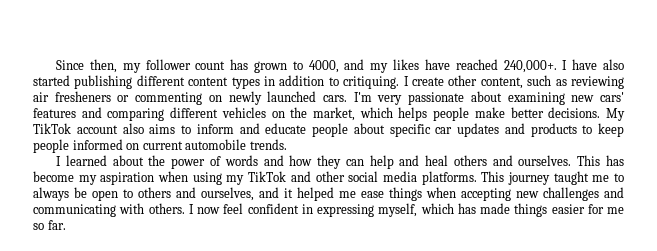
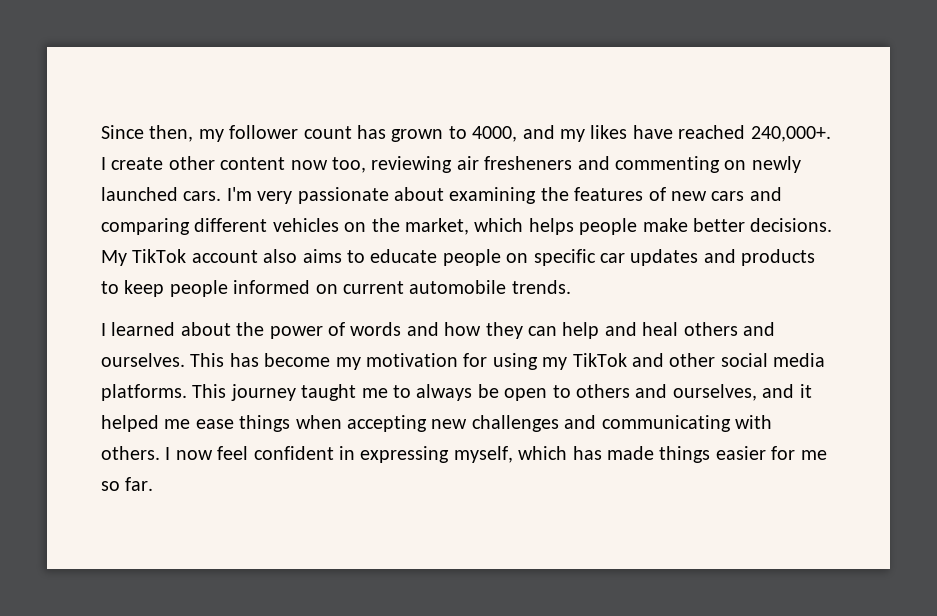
- I have also started publishing different content types in addition to critiquing. I create other content, such as reviewing air fresheners or commenting on newly launched cars.
+ I create other content now too, reviewing air fresheners and commenting on newly launched cars.
- I'm very passionate about examining new cars' features and comparing different vehicles on the market, which helps people make better decisions.
+ I'm very passionate about examining the features of new cars and comparing different vehicles on the market, which helps people make better decisions.
- My TikTok account also aims to inform and educate people about specific car updates and products to keep people informed on current automobile trends.
+ My TikTok account also aims to educate people on specific car updates and products to keep people informed on current automobile trends.
- This has become my aspiration when using my TikTok and other social media platforms.
+ This has become my motivation for using my TikTok and other social media platforms.

